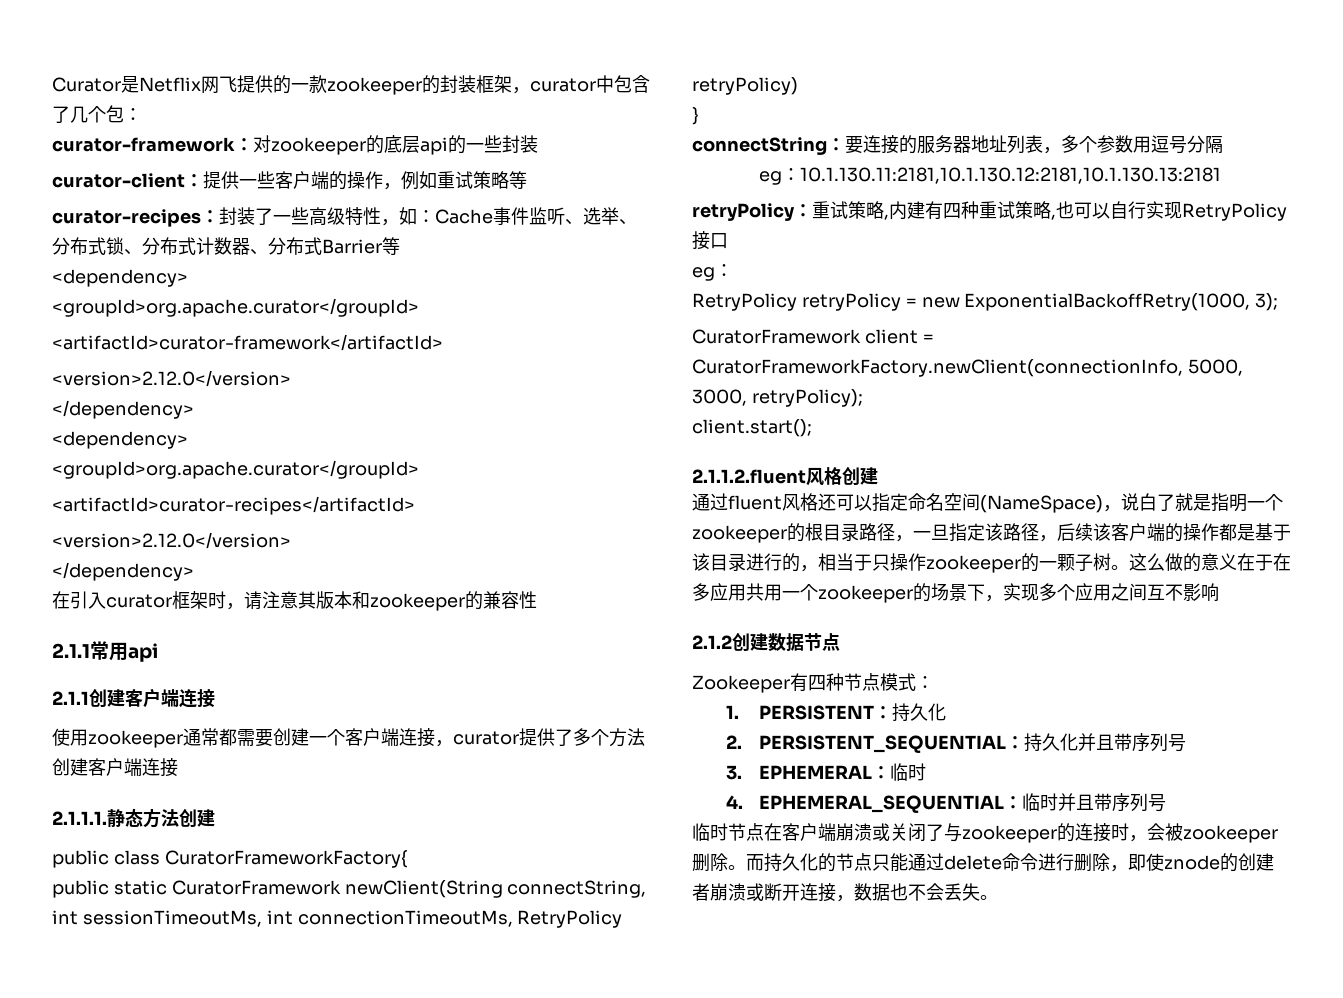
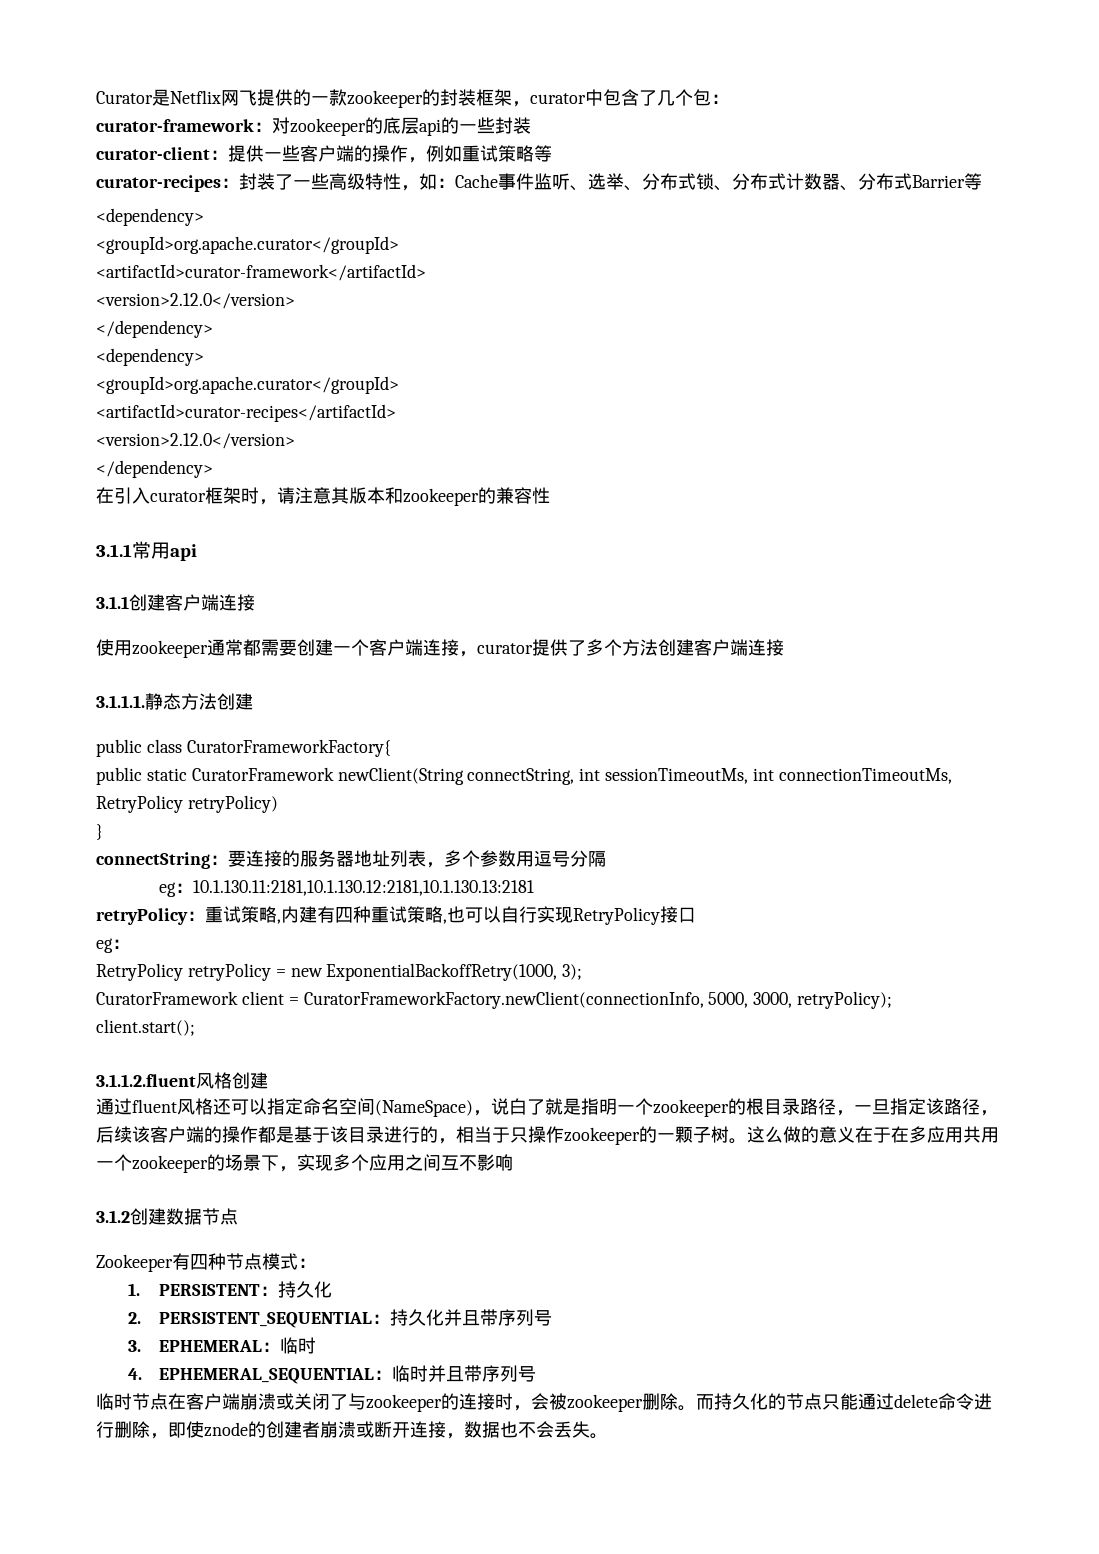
- 2.1.1常用api
+ 3.1.1常用api
- 2.1.1创建客户端连接
+ 3.1.1创建客户端连接
- 2.1.1.1.静态方法创建
+ 3.1.1.1.静态方法创建
- 2.1.1.2.fluent风格创建
+ 3.1.1.2.fluent风格创建
- 2.1.2创建数据节点
+ 3.1.2创建数据节点

